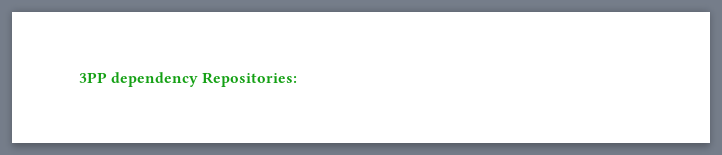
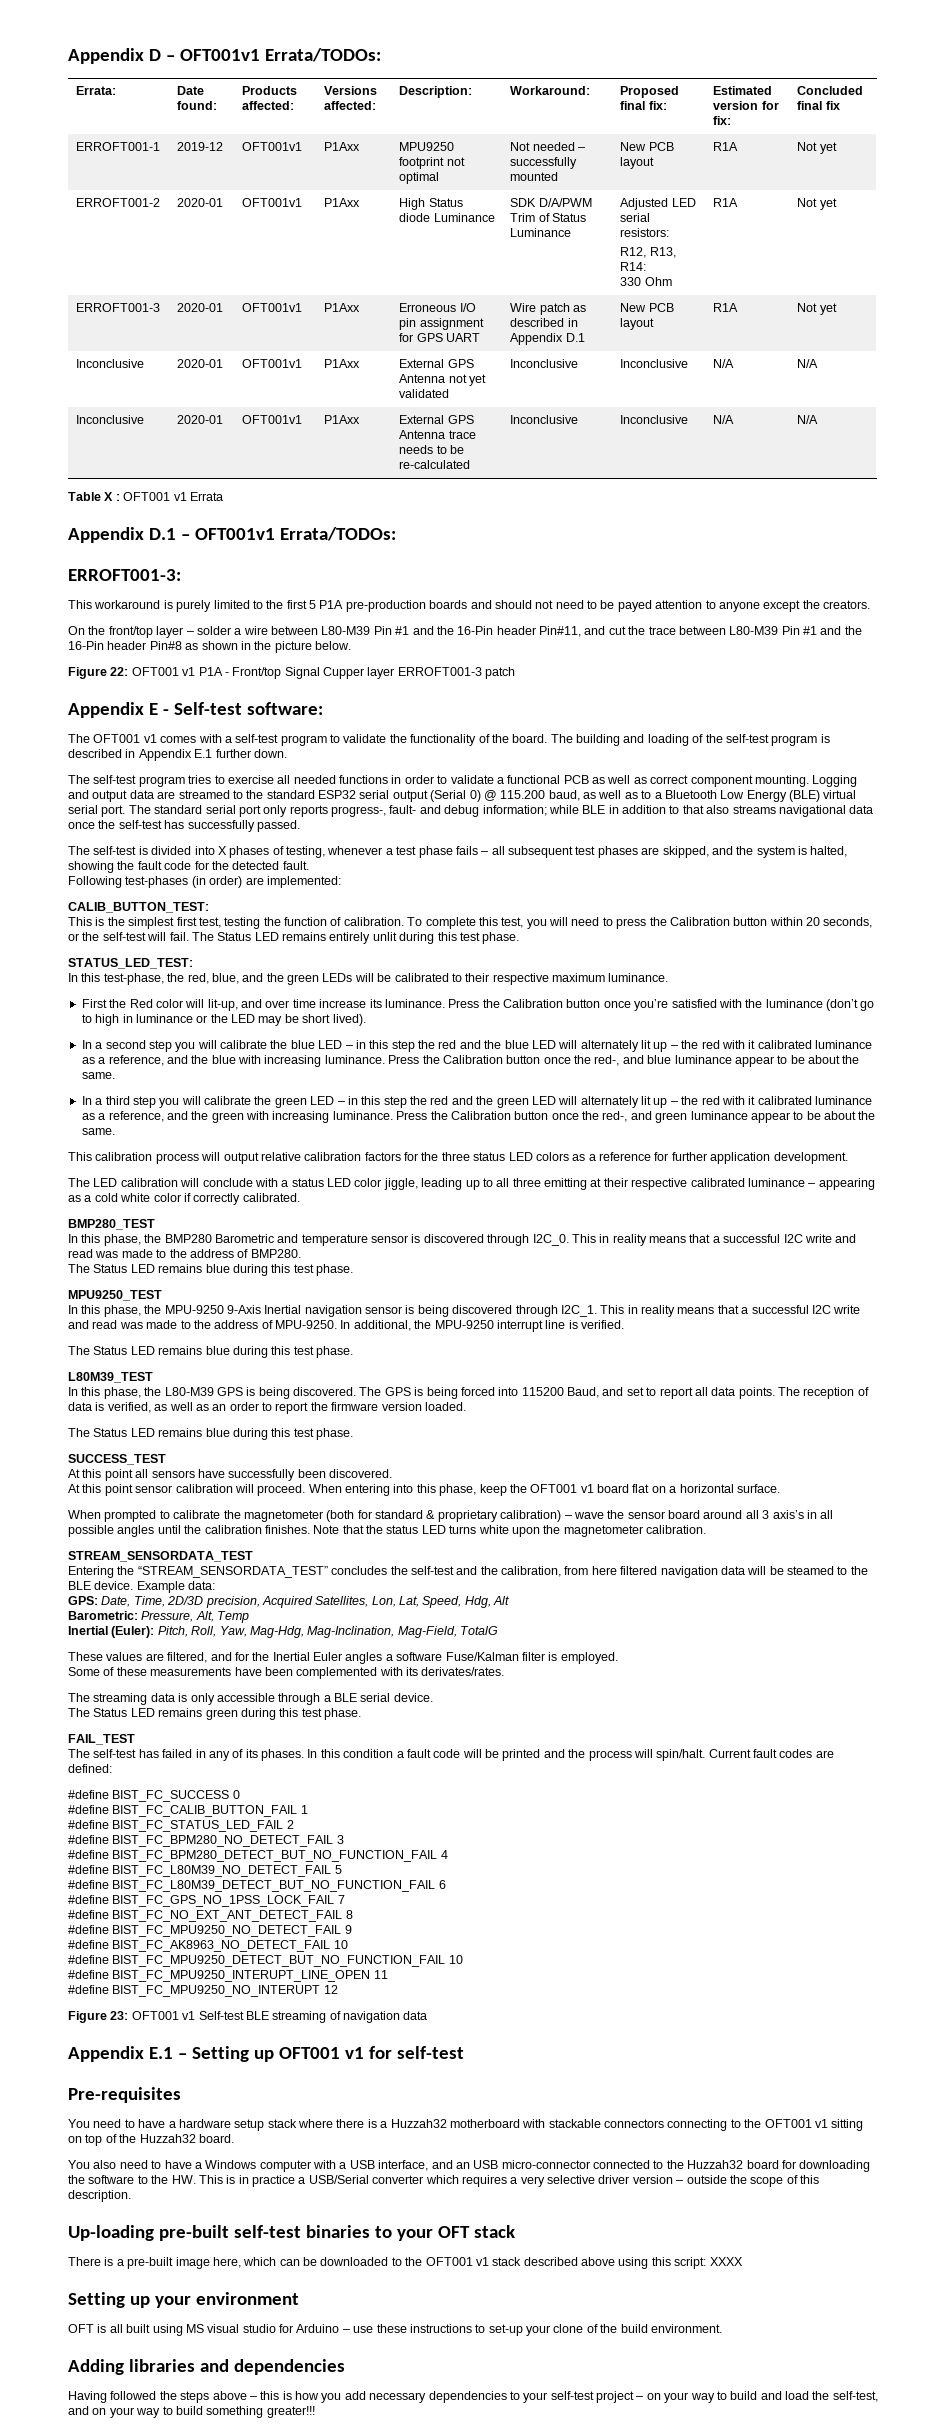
- 3PP dependency Repositories:
+ Appendix D – OFT001v1 Errata/TODOs:
+ Errata: | Date found: | Products affected: | Versions affected: | Description: | Workaround: | Proposed final fix: | Estimated version for fix: | Concluded final fix
+ ERROFT001-1 | 2019-12 | OFT001v1 | P1Axx | MPU9250 footprint not optimal | Not needed – successfully mounted | New PCB layout | R1A | Not yet
+ ERROFT001-2 | 2020-01 | OFT001v1 | P1Axx | High Status diode Luminance | SDK D/A/PWM Trim of Status Luminance | Adjusted LED serial resistors:
+ R12, R13, R14:
+ 330 Ohm | R1A | Not yet
+ ERROFT001-3 | 2020-01 | OFT001v1 | P1Axx | Erroneous I/O pin assignment for GPS UART | Wire patch as described in Appendix D.1 | New PCB layout | R1A | Not yet
+ Inconclusive | 2020-01 | OFT001v1 | P1Axx | External GPS Antenna not yet validated | Inconclusive | Inconclusive | N/A | N/A
+ Inconclusive | 2020-01 | OFT001v1 | P1Axx | External GPS Antenna trace needs to be re-calculated | Inconclusive | Inconclusive | N/A | N/A
+ Table X : OFT001 v1 Errata
+ Appendix D.1 – OFT001v1 Errata/TODOs:
+ ERROFT001-3:
+ This workaround is purely limited to the first 5 P1A pre-production boards and should not need to be payed attention to anyone except the creators.
+ On the front/top layer – solder a wire between L80-M39 Pin #1 and the 16-Pin header Pin#11, and cut the trace between L80-M39 Pin #1 and the 16-Pin header Pin#8 as shown in the picture below.
+ Figure 22: OFT001 v1 P1A - Front/top Signal Cupper layer ERROFT001-3 patch
+ Appendix E - Self-test software:
+ The OFT001 v1 comes with a self-test program to validate the functionality of the board. The building and loading of the self-test program is described in Appendix E.1 further down.
+ The self-test program tries to exercise all needed functions in order to validate a functional PCB as well as correct component mounting. Logging and output data are streamed to the standard ESP32 serial output (Serial 0) @ 115.200 baud, as well as to a Bluetooth Low Energy (BLE) virtual serial port. The standard serial port only reports progress-, fault- and debug information; while BLE in addition to that also streams navigational data once the self-test has successfully passed.
+ The self-test is divided into X phases of testing, whenever a test phase fails – all subsequent test phases are skipped, and the system is halted, showing the fault code for the detected fault.
+ Following test-phases (in order) are implemented:
+ CALIB_BUTTON_TEST:
+ This is the simplest first test, testing the function of calibration. To complete this test, you will need to press the Calibration button within 20 seconds, or the self-test will fail. The Status LED remains entirely unlit during this test phase.
+ STATUS_LED_TEST:
+ In this test-phase, the red, blue, and the green LEDs will be calibrated to their respective maximum luminance.
+ First the Red color will lit-up, and over time increase its luminance. Press the Calibration button once you’re satisfied with the luminance (don’t go to high in luminance or the LED may be short lived).
+ In a second step you will calibrate the blue LED – in this step the red and the blue LED will alternately lit up – the red with it calibrated luminance as a reference, and the blue with increasing luminance. Press the Calibration button once the red-, and blue luminance appear to be about the same.
+ In a third step you will calibrate the green LED – in this step the red and the green LED will alternately lit up – the red with it calibrated luminance as a reference, and the green with increasing luminance. Press the Calibration button once the red-, and green luminance appear to be about the same.
+ This calibration process will output relative calibration factors for the three status LED colors as a reference for further application development.
+ The LED calibration will conclude with a status LED color jiggle, leading up to all three emitting at their respective calibrated luminance – appearing as a cold white color if correctly calibrated.
+ BMP280_TEST
+ In this phase, the BMP280 Barometric and temperature sensor is discovered through I2C_0. This in reality means that a successful I2C write and read was made to the address of BMP280.
+ The Status LED remains blue during this test phase.
+ MPU9250_TEST
+ In this phase, the MPU-9250 9-Axis Inertial navigation sensor is being discovered through I2C_1. This in reality means that a successful I2C write and read was made to the address of MPU-9250. In additional, the MPU-9250 interrupt line is verified.
+ The Status LED remains blue during this test phase.
+ L80M39_TEST
+ In this phase, the L80-M39 GPS is being discovered. The GPS is being forced into 115200 Baud, and set to report all data points. The reception of data is verified, as well as an order to report the firmware version loaded.
+ The Status LED remains blue during this test phase.
+ SUCCESS_TEST
+ At this point all sensors have successfully been discovered.
+ At this point sensor calibration will proceed. When entering into this phase, keep the OFT001 v1 board flat on a horizontal surface.
+ When prompted to calibrate the magnetometer (both for standard & proprietary calibration) – wave the sensor board around all 3 axis’s in all possible angles until the calibration finishes. Note that the status LED turns white upon the magnetometer calibration.
+ STREAM_SENSORDATA_TEST
+ Entering the “STREAM_SENSORDATA_TEST” concludes the self-test and the calibration, from here filtered navigation data will be steamed to the BLE device. Example data:
+ GPS: Date, Time, 2D/3D precision, Acquired Satellites, Lon, Lat, Speed, Hdg, Alt
+ Barometric: Pressure, Alt, Temp
+ Inertial (Euler): Pitch, Roll, Yaw, Mag-Hdg, Mag-Inclination, Mag-Field, TotalG
+ These values are filtered, and for the Inertial Euler angles a software Fuse/Kalman filter is employed.
+ Some of these measurements have been complemented with its derivates/rates.
+ The streaming data is only accessible through a BLE serial device.
+ The Status LED remains green during this test phase.
+ FAIL_TEST
+ The self-test has failed in any of its phases. In this condition a fault code will be printed and the process will spin/halt. Current fault codes are defined:
+ #define BIST_FC_SUCCESS 0
+ #define BIST_FC_CALIB_BUTTON_FAIL 1
+ #define BIST_FC_STATUS_LED_FAIL 2
+ #define BIST_FC_BPM280_NO_DETECT_FAIL 3
+ #define BIST_FC_BPM280_DETECT_BUT_NO_FUNCTION_FAIL 4
+ #define BIST_FC_L80M39_NO_DETECT_FAIL 5
+ #define BIST_FC_L80M39_DETECT_BUT_NO_FUNCTION_FAIL 6
+ #define BIST_FC_GPS_NO_1PSS_LOCK_FAIL 7
+ #define BIST_FC_NO_EXT_ANT_DETECT_FAIL 8
+ #define BIST_FC_MPU9250_NO_DETECT_FAIL 9
+ #define BIST_FC_AK8963_NO_DETECT_FAIL 10
+ #define BIST_FC_MPU9250_DETECT_BUT_NO_FUNCTION_FAIL 10
+ #define BIST_FC_MPU9250_INTERUPT_LINE_OPEN 11
+ #define BIST_FC_MPU9250_NO_INTERUPT 12
+ Figure 23: OFT001 v1 Self-test BLE streaming of navigation data
+ Appendix E.1 – Setting up OFT001 v1 for self-test
+ Pre-requisites
+ You need to have a hardware setup stack where there is a Huzzah32 motherboard with stackable connectors connecting to the OFT001 v1 sitting on top of the Huzzah32 board.
+ You also need to have a Windows computer with a USB interface, and an USB micro-connector connected to the Huzzah32 board for downloading the software to the HW. This is in practice a USB/Serial converter which requires a very selective driver version – outside the scope of this description.
+ Up-loading pre-built self-test binaries to your OFT stack
+ There is a pre-built image here, which can be downloaded to the OFT001 v1 stack described above using this script: XXXX
+ Setting up your environment
+ OFT is all built using MS visual studio for Arduino – use these instructions to set-up your clone of the build environment.
+ Adding libraries and dependencies
+ Having followed the steps above – this is how you add necessary dependencies to your self-test project – on your way to build and load the self-test, and on your way to build something greater!!!

